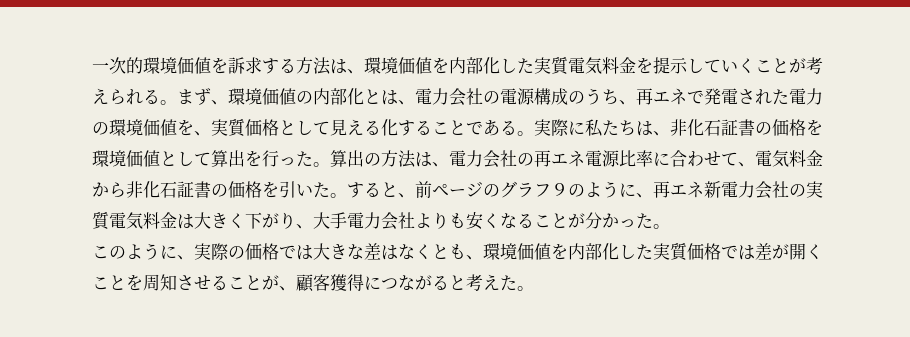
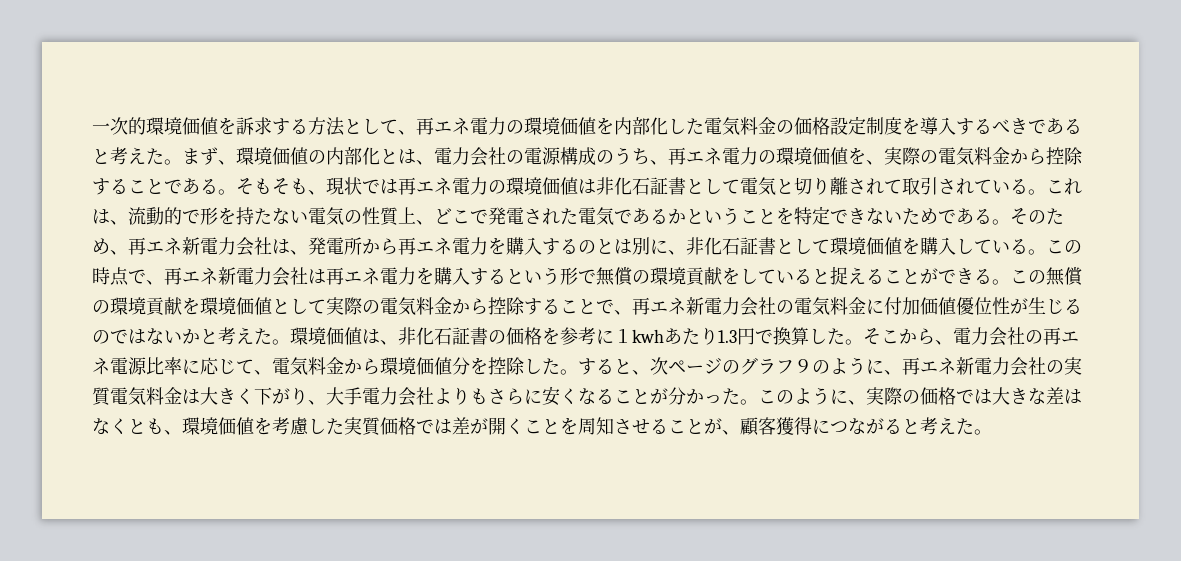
- 一次的環境価値を訴求する方法は、環境価値を内部化した実質電気料金を提示していくことが考えられる。
+ 一次的環境価値を訴求する方法として、再エネ電力の環境価値を内部化した電気料金の価格設定制度を導入するべきであると考えた。
- まず、環境価値の内部化とは、電力会社の電源構成のうち、再エネで発電された電力の環境価値を、実質価格として見える化することである。実際に私たちは、非化石証書の価格を環境価値として算出を行った。算出の方法は、電力会社の再エネ電源比率に合わせて、電気料金から非化石証書の価格を引いた。
+ まず、環境価値の内部化とは、電力会社の電源構成のうち、再エネ電力の環境価値を、実際の電気料金から控除することである。そもそも、現状では再エネ電力の環境価値は非化石証書として電気と切り離されて取引されている。これは、流動的で形を持たない電気の性質上、どこで発電された電気であるかということを特定できないためである。そのため、再エネ新電力会社は、発電所から再エネ電力を購入するのとは別に、非化石証書として環境価値を購入している。この時点で、再エネ新電力会社は再エネ電力を購入するという形で無償の環境貢献をしていると捉えることができる。この無償の環境貢献を環境価値として実際の電気料金から控除することで、再エネ新電力会社の電気料金に付加価値優位性が生じるのではないかと考えた。環境価値は、非化石証書の価格を参考に１kwhあたり1.3円で換算した。そこから、電力会社の再エネ電源比率に応じて、電気料金から環境価値分を控除した。
- すると、前ページのグラフ９のように、再エネ新電力会社の実質電気料金は大きく下がり、大手電力会社よりも安くなることが分かった。
- このように、実際の価格では大きな差はなくとも、環境価値を内部化した実質価格では差が開くことを周知させることが、顧客獲得につながると考えた。
+ すると、次ページのグラフ９のように、再エネ新電力会社の実質電気料金は大きく下がり、大手電力会社よりもさらに安くなることが分かった。このように、実際の価格では大きな差はなくとも、環境価値を考慮した実質価格では差が開くことを周知させることが、顧客獲得につながると考えた。

